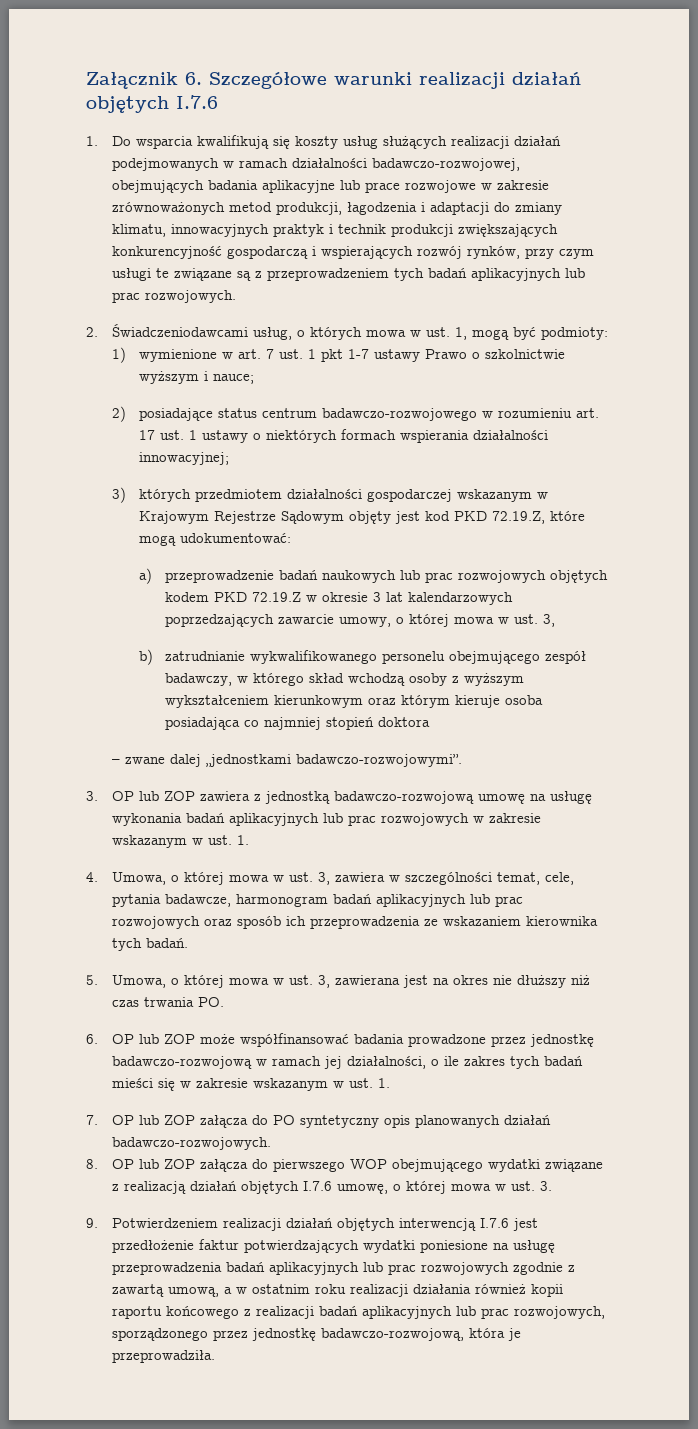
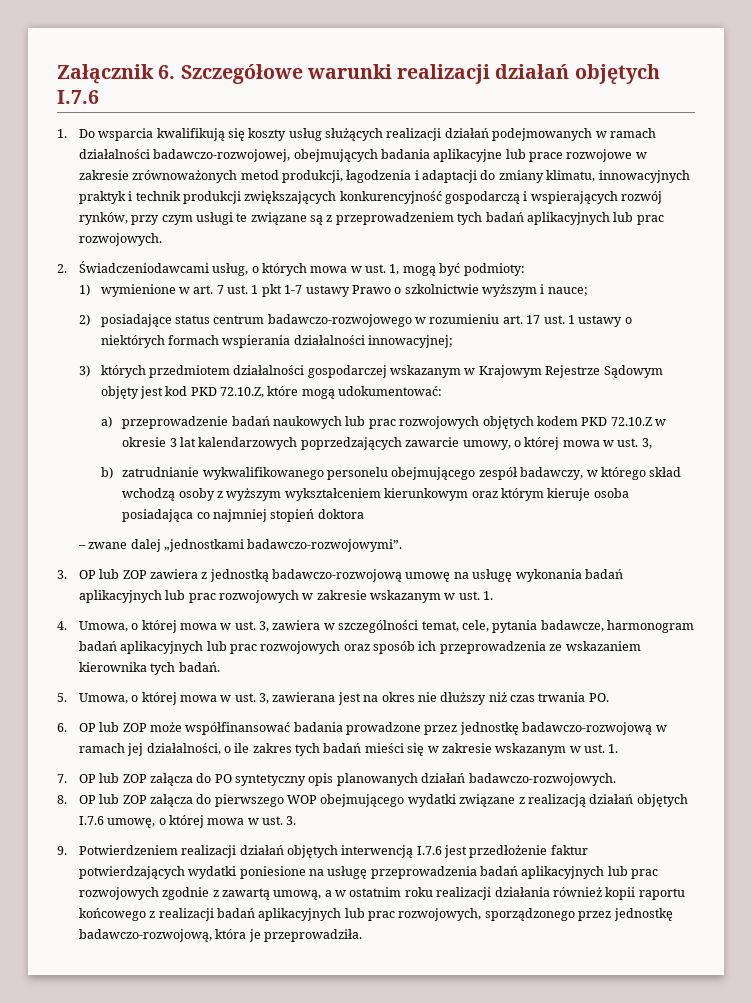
- 3) których przedmiotem działalności gospodarczej wskazanym w Krajowym Rejestrze Sądowym objęty jest kod PKD 72.19.Z, które mogą udokumentować:
+ 3) których przedmiotem działalności gospodarczej wskazanym w Krajowym Rejestrze Sądowym objęty jest kod PKD 72.10.Z, które mogą udokumentować:
- a) przeprowadzenie badań naukowych lub prac rozwojowych objętych kodem PKD 72.19.Z w okresie 3 lat kalendarzowych poprzedzających zawarcie umowy, o której mowa w ust. 3,
+ a) przeprowadzenie badań naukowych lub prac rozwojowych objętych kodem PKD 72.10.Z w okresie 3 lat kalendarzowych poprzedzających zawarcie umowy, o której mowa w ust. 3,

